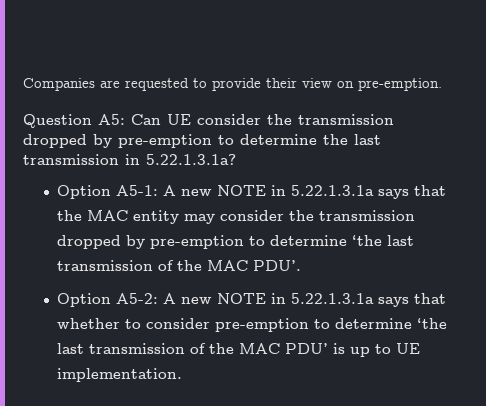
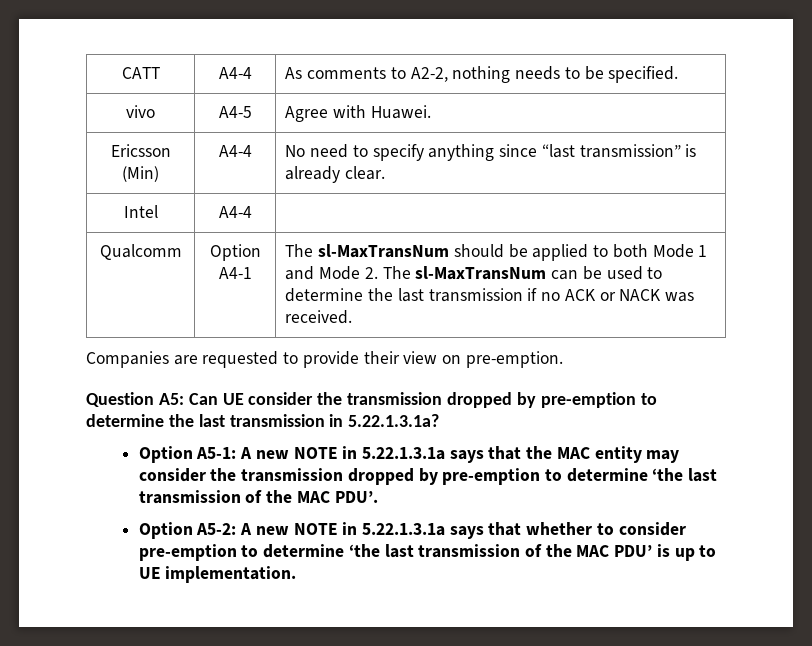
+ CATT | A4-4 | As comments to A2-2, nothing needs to be specified.
+ vivo | A4-5 | Agree with Huawei.
+ Ericsson (Min) | A4-4 | No need to specify anything since “last transmission” is already clear.
+ Intel | A4-4 |
+ Qualcomm | Option A4-1 | The sl-MaxTransNum should be applied to both Mode 1 and Mode 2. The sl-MaxTransNum can be used to determine the last transmission if no ACK or NACK was received.

